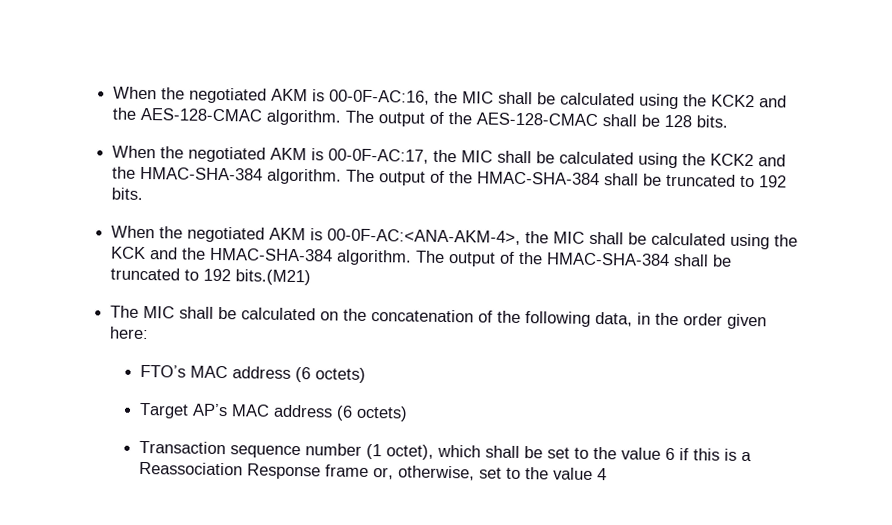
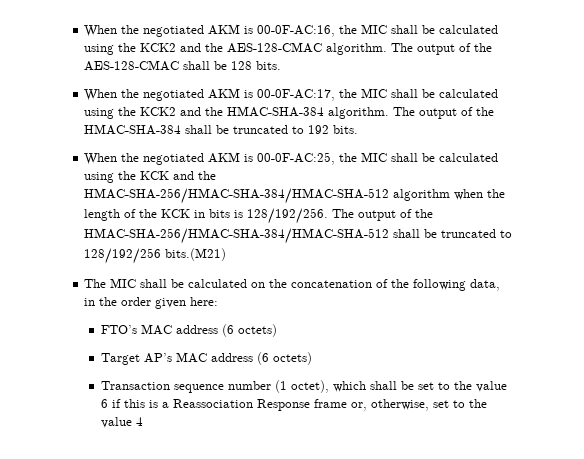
- When the negotiated AKM is 00-0F-AC:<ANA-AKM-4>, the MIC shall be calculated using the KCK and the HMAC-SHA-384 algorithm. The output of the HMAC-SHA-384 shall be truncated to 192 bits.(M21)
+ When the negotiated AKM is 00-0F-AC:25, the MIC shall be calculated using the KCK and the HMAC-SHA-256/HMAC-SHA-384/HMAC-SHA-512 algorithm when the length of the KCK in bits is 128/192/256. The output of the HMAC-SHA-256/HMAC-SHA-384/HMAC-SHA-512 shall be truncated to 128/192/256 bits.(M21)

